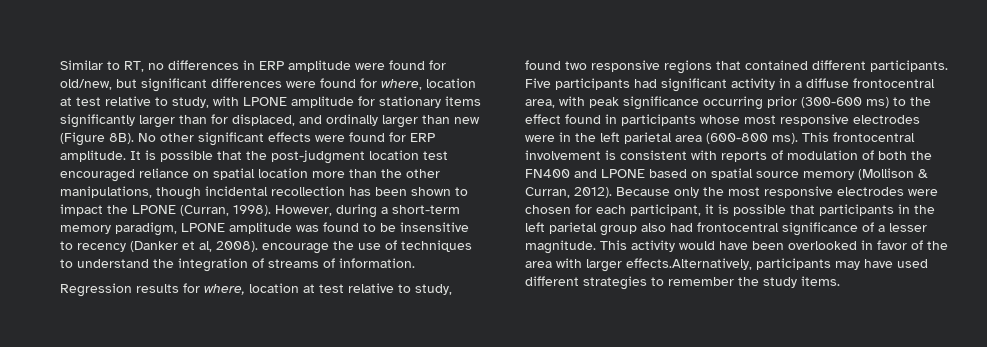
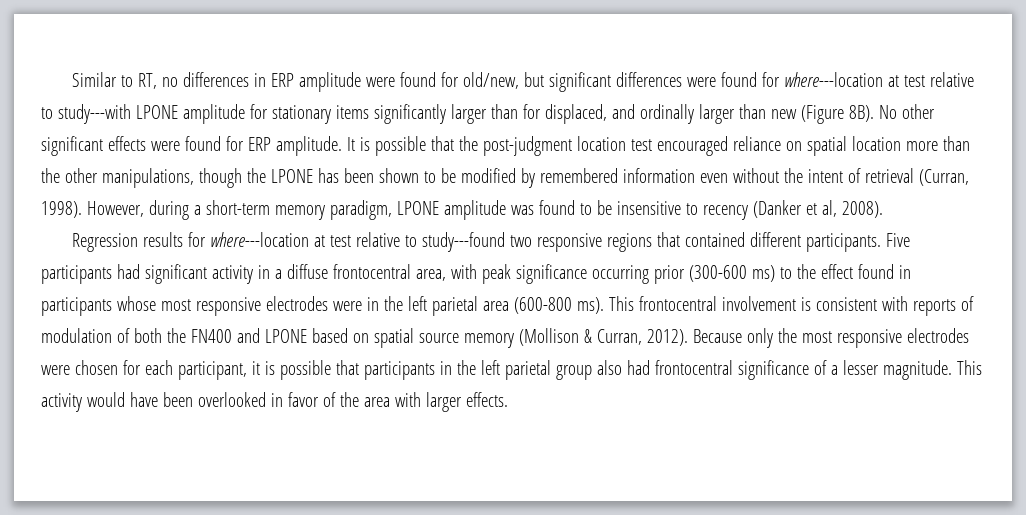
- Similar to RT, no differences in ERP amplitude were found for old/new, but significant differences were found for where, location at test relative to study, with LPONE amplitude for stationary items significantly larger than for displaced, and ordinally larger than new (Figure 8B).
+ Similar to RT, no differences in ERP amplitude were found for old/new, but significant differences were found for where---location at test relative to study---with LPONE amplitude for stationary items significantly larger than for displaced, and ordinally larger than new (Figure 8B).
- It is possible that the post-judgment location test encouraged reliance on spatial location more than the other manipulations, though incidental recollection has been shown to impact the LPONE (Curran, 1998).
+ It is possible that the post-judgment location test encouraged reliance on spatial location more than the other manipulations, though the LPONE has been shown to be modified by remembered information even without the intent of retrieval (Curran, 1998).
- However, during a short-term memory paradigm, LPONE amplitude was found to be insensitive to recency (Danker et al, 2008). encourage the use of techniques to understand the integration of streams of information.
+ However, during a short-term memory paradigm, LPONE amplitude was found to be insensitive to recency (Danker et al, 2008).
- Regression results for where, location at test relative to study, found two responsive regions that contained different participants.
+ Regression results for where---location at test relative to study---found two responsive regions that contained different participants.
- This activity would have been overlooked in favor of the area with larger effects.Alternatively, participants may have used different strategies to remember the study items.
+ This activity would have been overlooked in favor of the area with larger effects.

